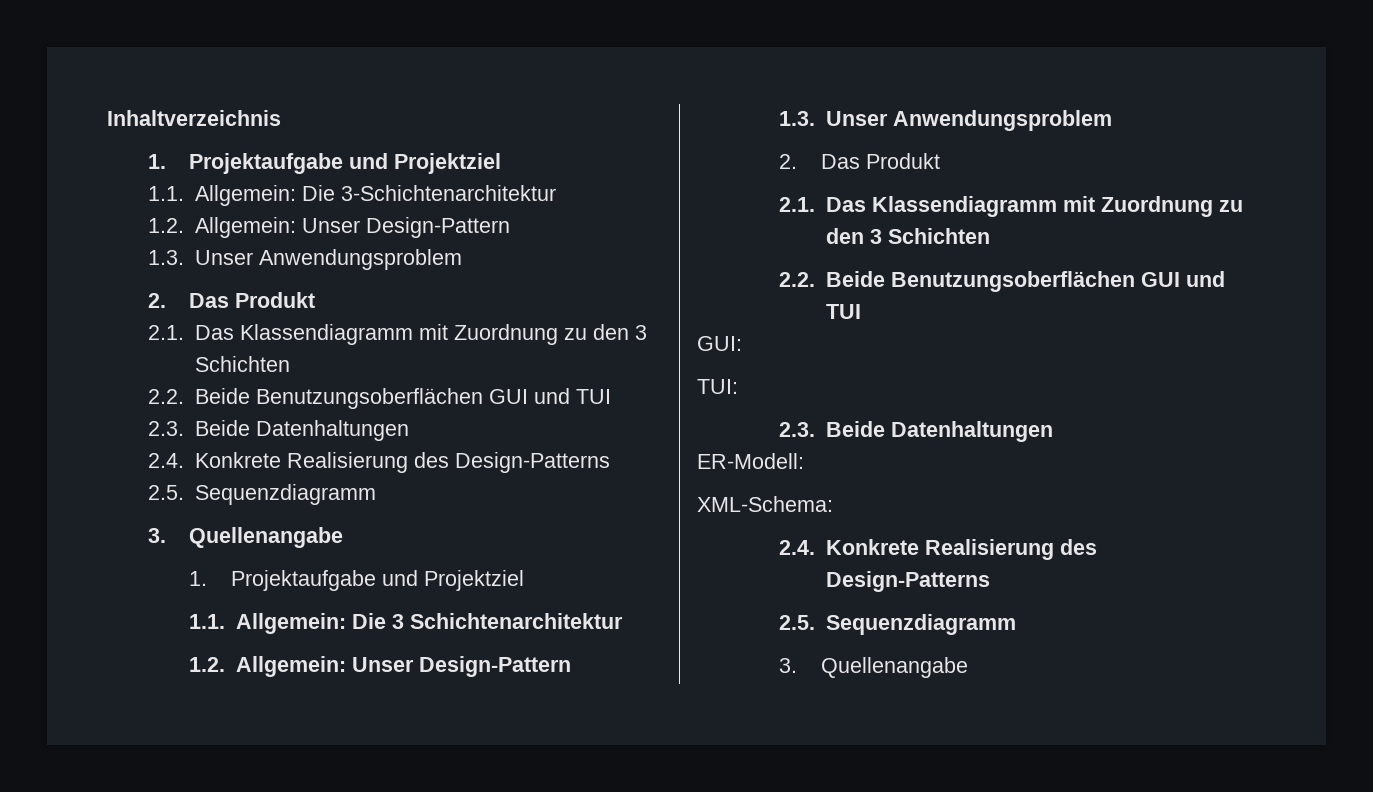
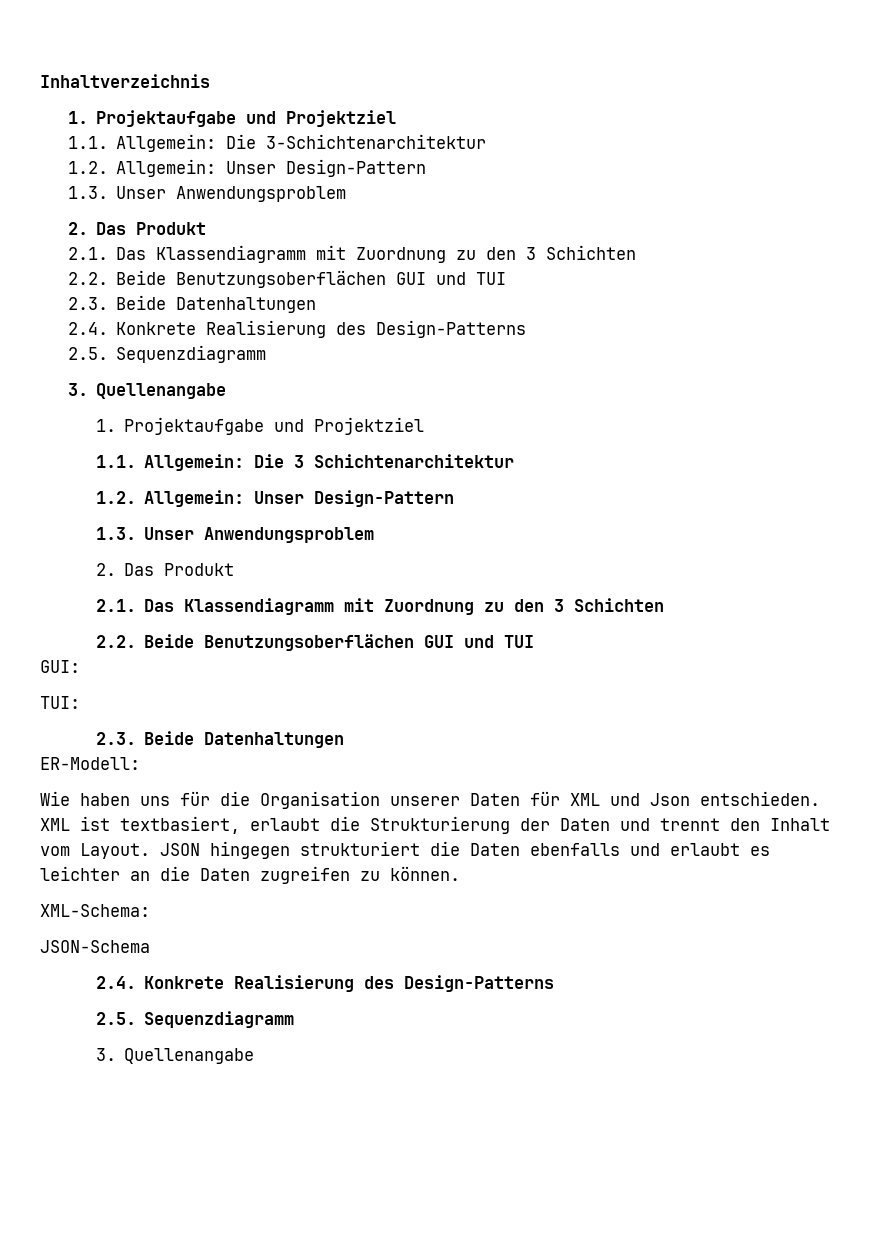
+ Wie haben uns für die Organisation unserer Daten für XML und Json entschieden. XML ist textbasiert, erlaubt die Strukturierung der Daten und trennt den Inhalt vom Layout. JSON hingegen strukturiert die Daten ebenfalls und erlaubt es leichter an die Daten zugreifen zu können.
+ JSON-Schema

